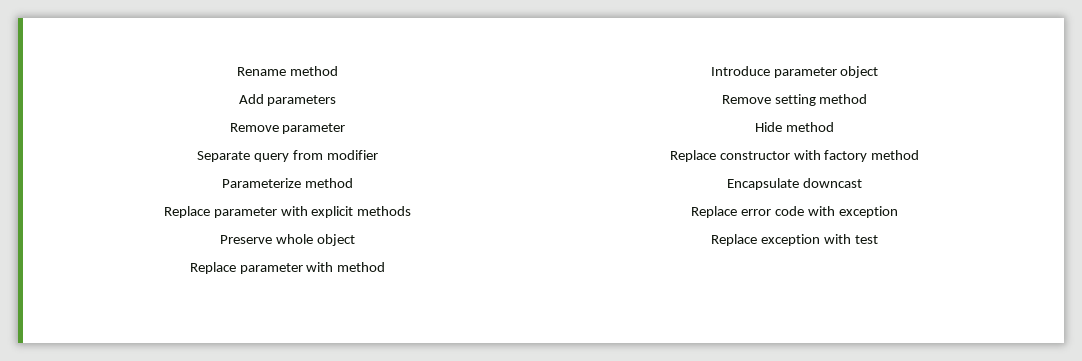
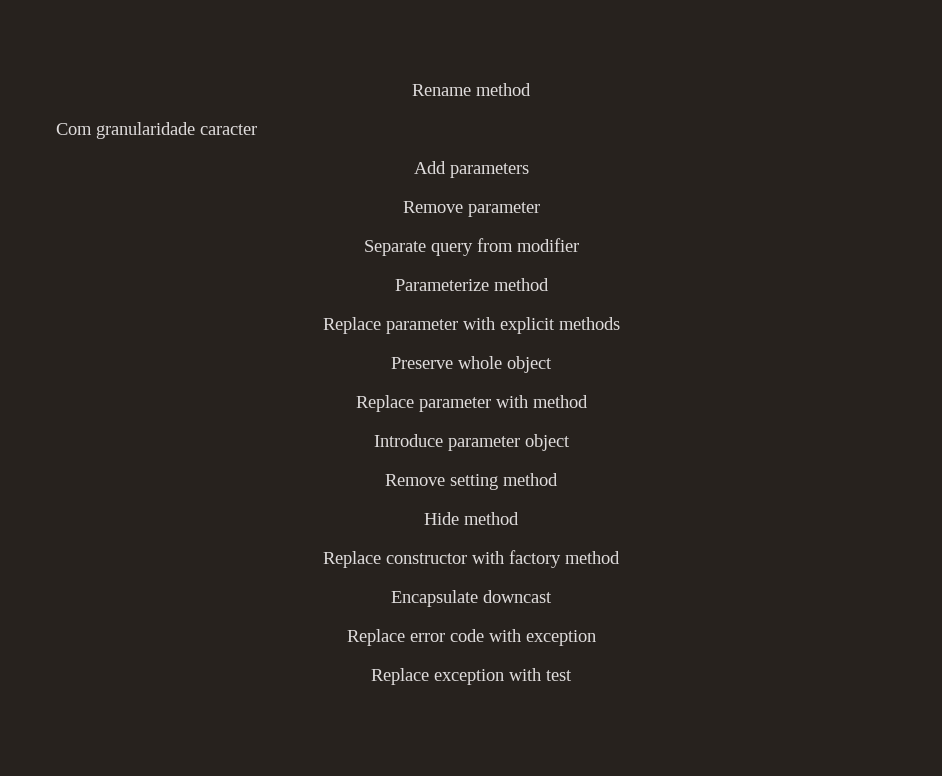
+ Com granularidade caracter

